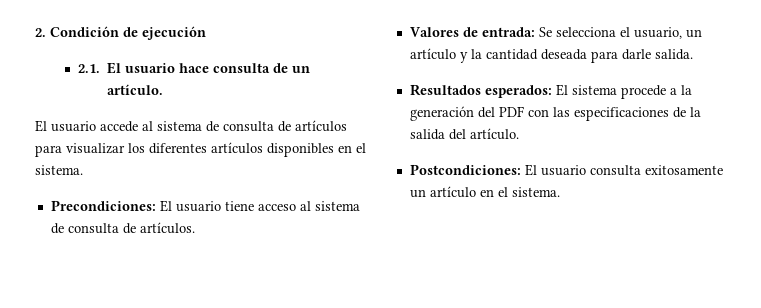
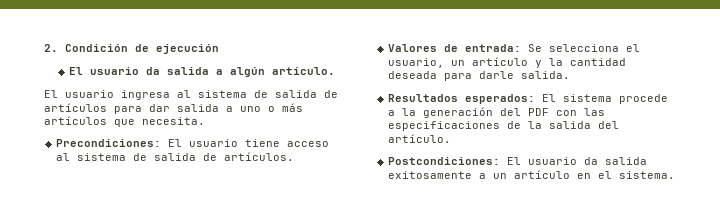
- 2.1. El usuario hace consulta de un artículo.
+ El usuario da salida a algún artículo.
- El usuario accede al sistema de consulta de artículos para visualizar los diferentes artículos disponibles en el sistema.
+ El usuario ingresa al sistema de salida de artículos para dar salida a uno o más artículos que necesita.
- Precondiciones: El usuario tiene acceso al sistema de consulta de artículos.
+ Precondiciones: El usuario tiene acceso al sistema de salida de artículos.
- Postcondiciones: El usuario consulta exitosamente un artículo en el sistema.
+ Postcondiciones: El usuario da salida exitosamente a un artículo en el sistema.

